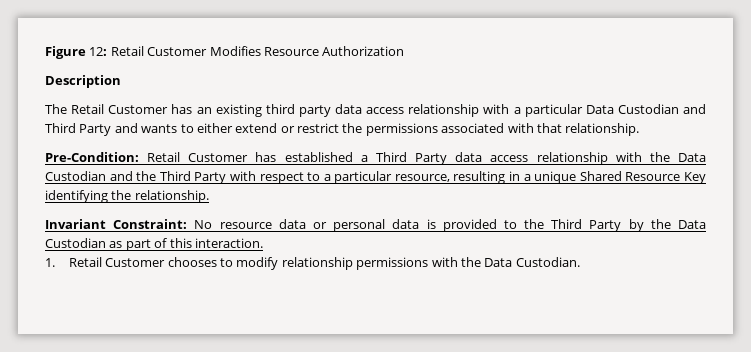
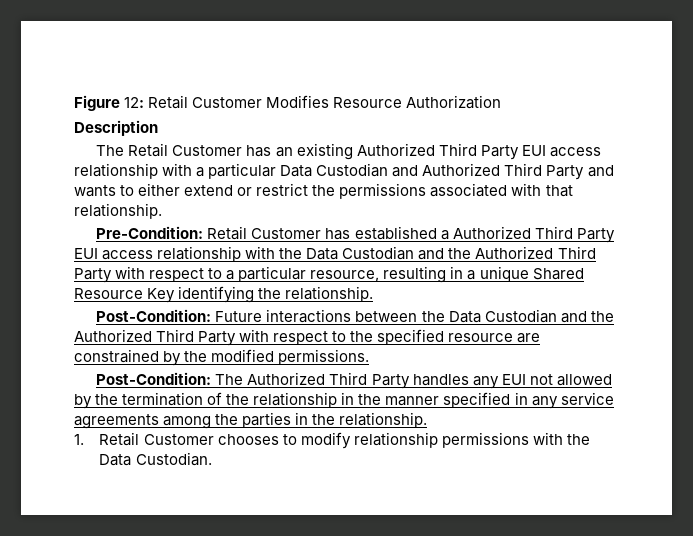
- The Retail Customer has an existing third party data access relationship with a particular Data Custodian and Third Party and wants to either extend or restrict the permissions associated with that relationship.
+ The Retail Customer has an existing Authorized Third Party EUI access relationship with a particular Data Custodian and Authorized Third Party and wants to either extend or restrict the permissions associated with that relationship.
- Pre-Condition: Retail Customer has established a Third Party data access relationship with the Data Custodian and the Third Party with respect to a particular resource, resulting in a unique Shared Resource Key identifying the relationship.
+ Pre-Condition: Retail Customer has established a Authorized Third Party EUI access relationship with the Data Custodian and the Authorized Third Party with respect to a particular resource, resulting in a unique Shared Resource Key identifying the relationship.
- Invariant Constraint: No resource data or personal data is provided to the Third Party by the Data Custodian as part of this interaction.
+ Post-Condition: Future interactions between the Data Custodian and the Authorized Third Party with respect to the specified resource are constrained by the modified permissions.
+ Post-Condition: The Authorized Third Party handles any EUI not allowed by the termination of the relationship in the manner specified in any service agreements among the parties in the relationship.

